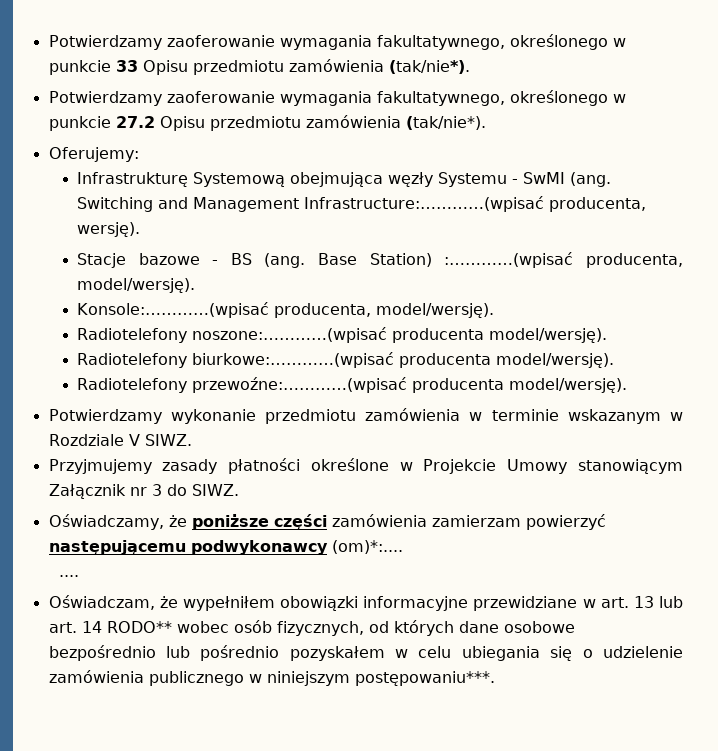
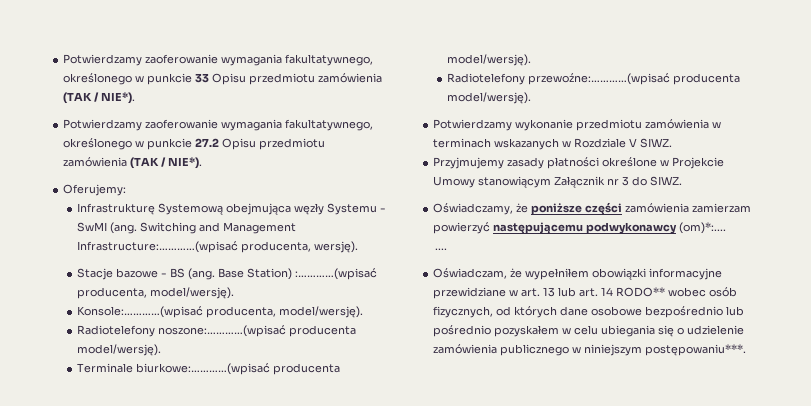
- Potwierdzamy zaoferowanie wymagania fakultatywnego, określonego w punkcie 33 Opisu przedmiotu zamówienia (tak/nie*).
+ Potwierdzamy zaoferowanie wymagania fakultatywnego, określonego w punkcie 33 Opisu przedmiotu zamówienia (TAK / NIE*).
- Potwierdzamy zaoferowanie wymagania fakultatywnego, określonego w punkcie 27.2 Opisu przedmiotu zamówienia (tak/nie*).
+ Potwierdzamy zaoferowanie wymagania fakultatywnego, określonego w punkcie 27.2 Opisu przedmiotu zamówienia (TAK / NIE*).
- Radiotelefony biurkowe:…………(wpisać producenta model/wersję).
+ Terminale biurkowe:…………(wpisać producenta model/wersję).
- Potwierdzamy wykonanie przedmiotu zamówienia w terminie wskazanym w Rozdziale V SIWZ.
+ Potwierdzamy wykonanie przedmiotu zamówienia w terminach wskazanych w Rozdziale V SIWZ.

